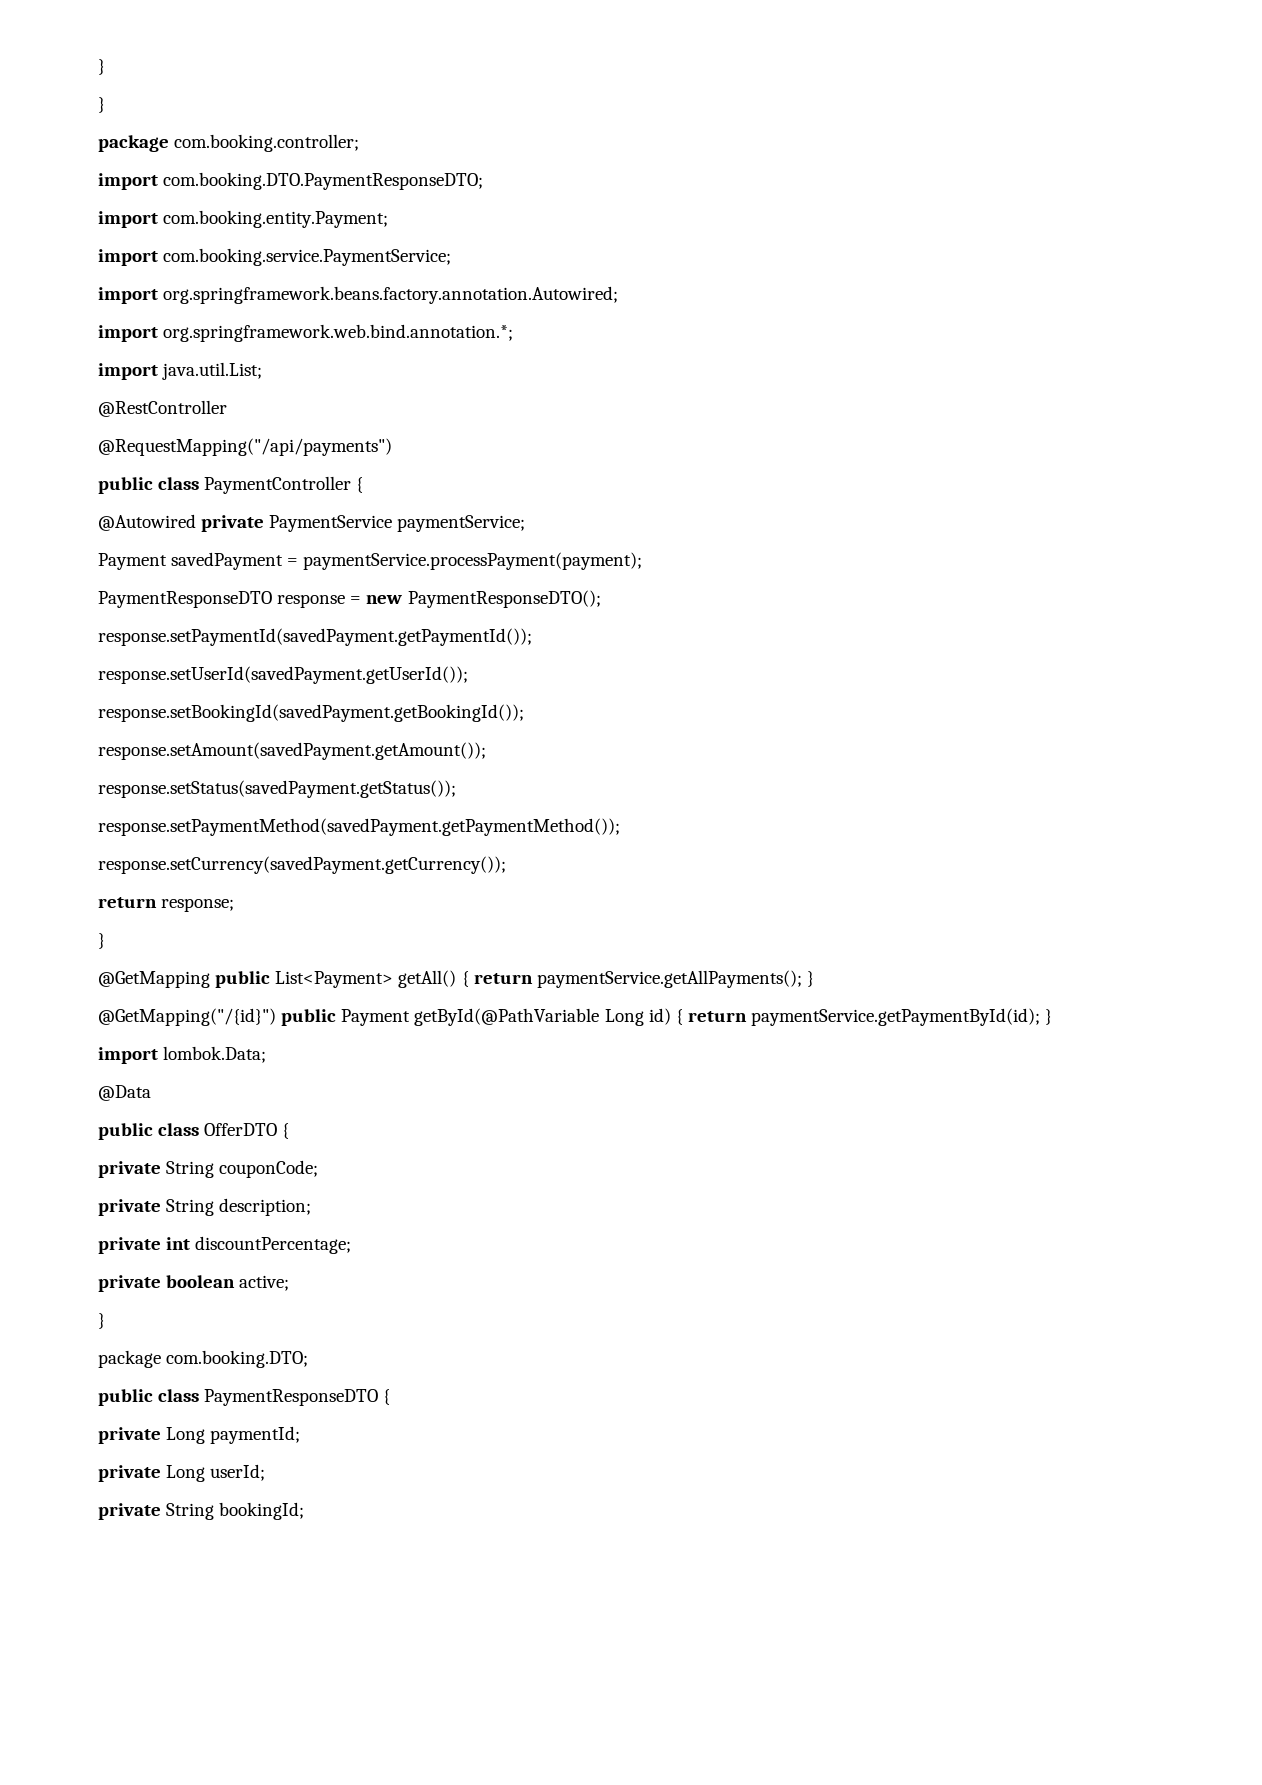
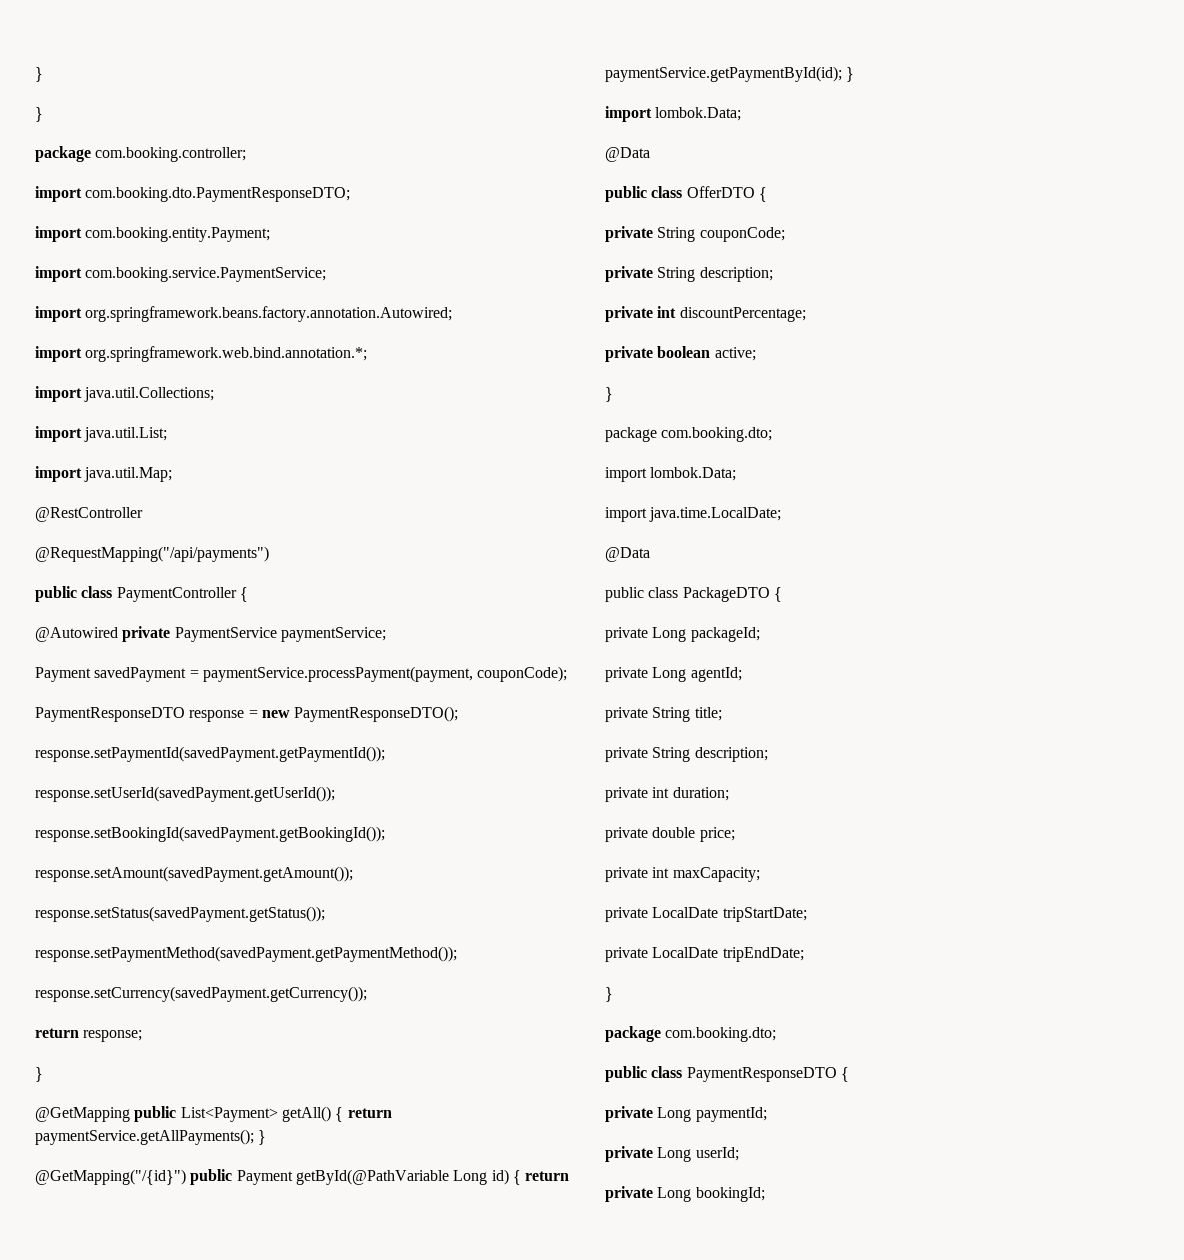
- import com.booking.DTO.PaymentResponseDTO;
+ import com.booking.dto.PaymentResponseDTO;
+ import java.util.Collections;
+ import java.util.Map;
- Payment savedPayment = paymentService.processPayment(payment);
+ Payment savedPayment = paymentService.processPayment(payment, couponCode);
  private boolean active;
  }
- package com.booking.DTO;
+ package com.booking.dto;
+ import lombok.Data;
+ import java.time.LocalDate;
+ @Data
+ public class PackageDTO {
+ private Long packageId;
+ private Long agentId;
+ private String title;
+ private String description;
+ private int duration;
+ private double price;
+ private int maxCapacity;
+ private LocalDate tripStartDate;
+ private LocalDate tripEndDate;
+ }
+ package com.booking.dto;
- private String bookingId;
+ private Long bookingId;

